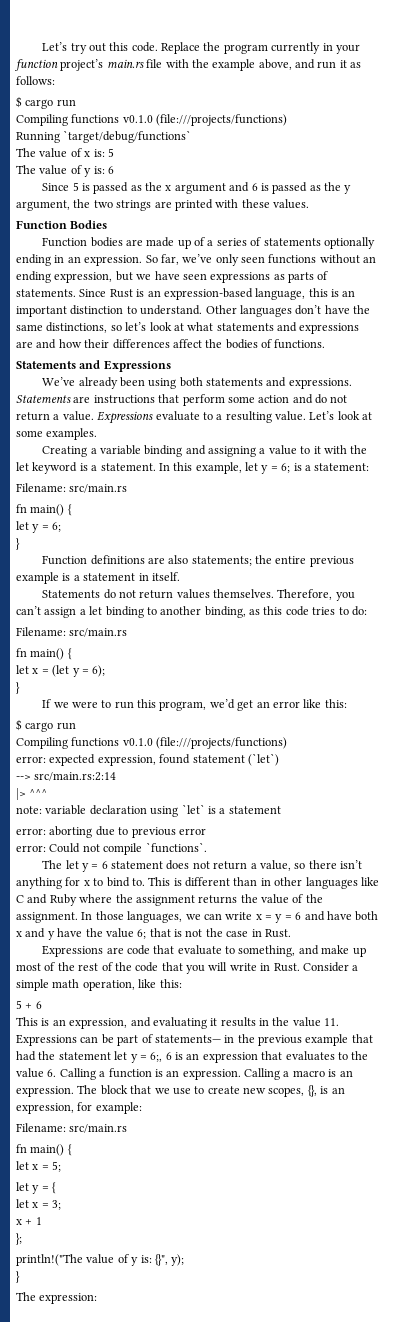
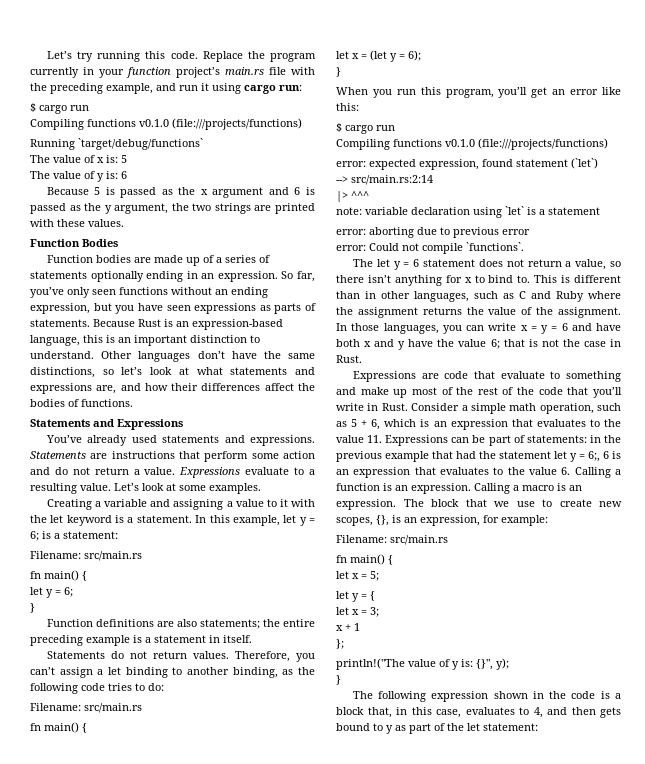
- Let’s try out this code.
+ Let’s try running this code.
- Replace the program currently in your function project’s main.rs file with the example above, and run it as follows:
+ Replace the program currently in your function project’s main.rs file with the preceding example, and run it using cargo run:
- Since 5 is passed as the x argument and 6 is passed as the y argument, the two strings are printed with these values.
+ Because 5 is passed as the x argument and 6 is passed as the y argument, the two strings are printed with these values.
- So far, we’ve only seen functions without an ending expression, but we have seen expressions as parts of statements.
+ So far, you’ve only seen functions without an ending expression, but you have seen expressions as parts of statements.
- Since Rust is an expression-based language, this is an important distinction to understand.
+ Because Rust is an expression-based language, this is an important distinction to understand.
- Other languages don’t have the same distinctions, so let’s look at what statements and expressions are and how their differences affect the bodies of functions.
+ Other languages don’t have the same distinctions, so let’s look at what statements and expressions are, and how their differences affect the bodies of functions.
- We’ve already been using both statements and expressions.
+ You’ve already used statements and expressions.
- Creating a variable binding and assigning a value to it with the let keyword is a statement.
+ Creating a variable and assigning a value to it with the let keyword is a statement.
- Function definitions are also statements; the entire previous example is a statement in itself.
+ Function definitions are also statements; the entire preceding example is a statement in itself.
- Statements do not return values themselves.
+ Statements do not return values.
- Therefore, you can’t assign a let binding to another binding, as this code tries to do:
+ Therefore, you can’t assign a let binding to another binding, as the following code tries to do:
- If we were to run this program, we’d get an error like this:
+ When you run this program, you’ll get an error like this:
- This is different than in other languages like C and Ruby where the assignment returns the value of the assignment.
+ This is different than in other languages, such as C and Ruby where the assignment returns the value of the assignment.
- In those languages, we can write x = y = 6 and have both x and y have the value 6; that is not the case in Rust.
+ In those languages, you can write x = y = 6 and have both x and y have the value 6; that is not the case in Rust.
- Expressions are code that evaluate to something, and make up most of the rest of the code that you will write in Rust.
+ Expressions are code that evaluate to something and make up most of the rest of the code that you’ll write in Rust.
- Consider a simple math operation, like this:
- 5 + 6
- This is an expression, and evaluating it results in the value 11. Expressions can be part of statements— in the previous example that had the statement let y = 6;, 6 is an expression that evaluates to the value 6. Calling a function is an expression.
+ Consider a simple math operation, such as 5 + 6, which is an expression that evaluates to the value 11. Expressions can be part of statements: in the previous example that had the statement let y = 6;, 6 is an expression that evaluates to the value 6. Calling a function is an expression.
- The expression:
+ The following expression shown in the code is a block that, in this case, evaluates to 4, and then gets bound to y as part of the let statement:

